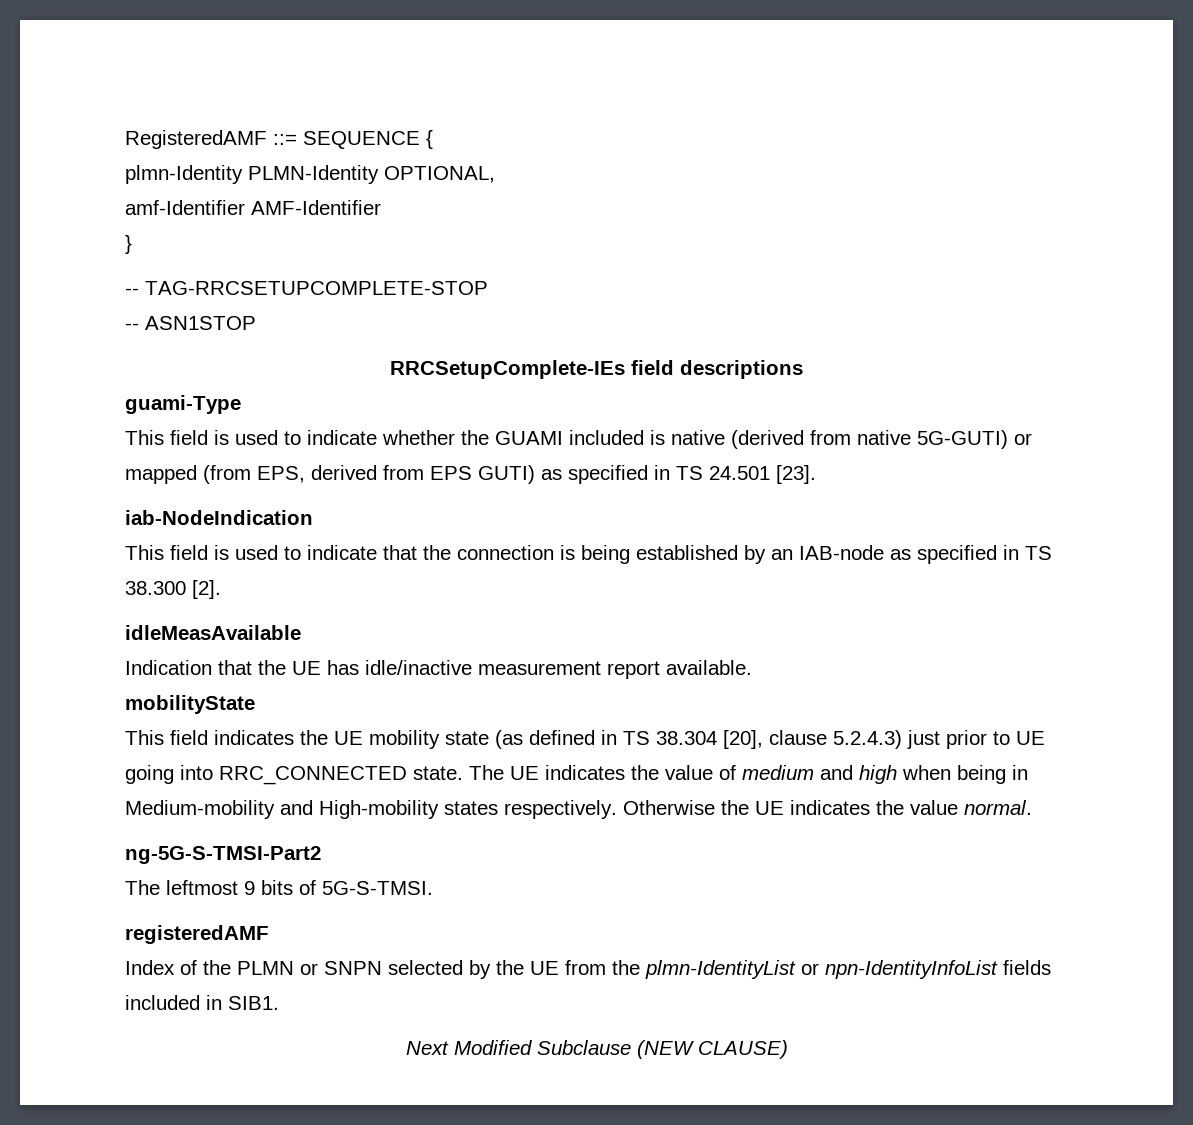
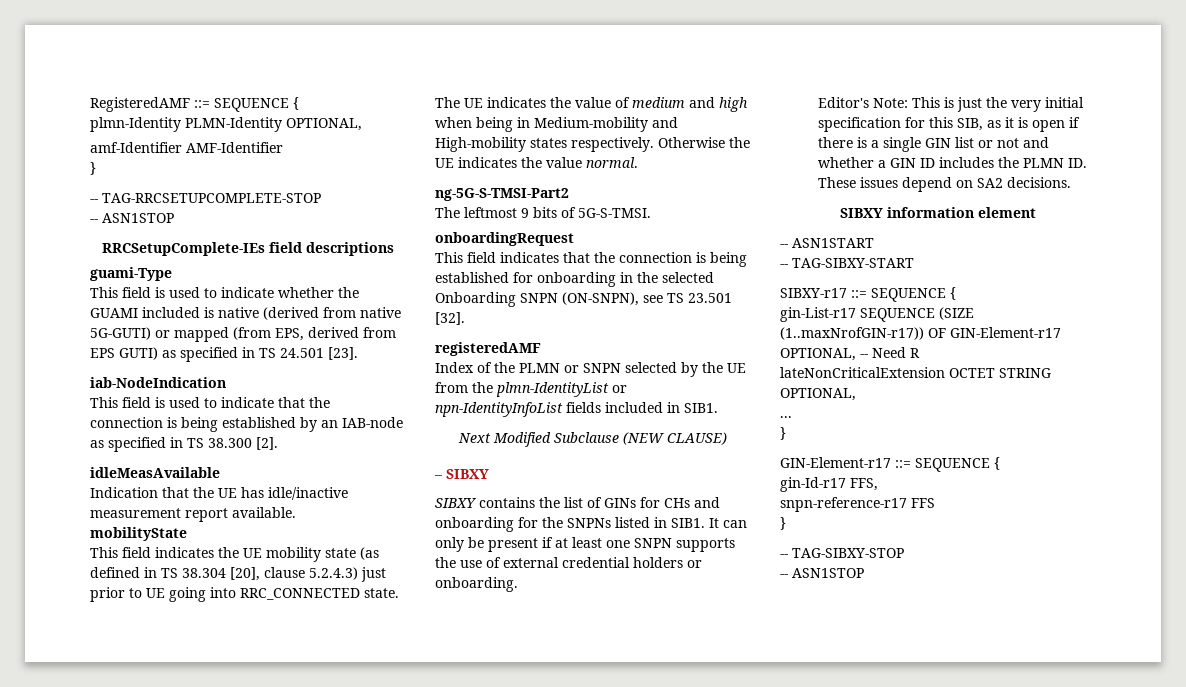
+ onboardingRequest
+ This field indicates that the connection is being established for onboarding in the selected Onboarding SNPN (ON-SNPN), see TS 23.501 [32].
+ – SIBXY
+ SIBXY contains the list of GINs for CHs and onboarding for the SNPNs listed in SIB1. It can only be present if at least one SNPN supports the use of external credential holders or onboarding.
+ Editor's Note: This is just the very initial specification for this SIB, as it is open if there is a single GIN list or not and whether a GIN ID includes the PLMN ID. These issues depend on SA2 decisions.
+ SIBXY information element
+ -- ASN1START
+ -- TAG-SIBXY-START
+ SIBXY-r17 ::= SEQUENCE {
+ gin-List-r17 SEQUENCE (SIZE (1..maxNrofGIN-r17)) OF GIN-Element-r17 OPTIONAL, -- Need R
+ lateNonCriticalExtension OCTET STRING OPTIONAL,
+ ...
+ }
+ GIN-Element-r17 ::= SEQUENCE {
+ gin-Id-r17 FFS,
+ snpn-reference-r17 FFS
+ }
+ -- TAG-SIBXY-STOP
+ -- ASN1STOP

